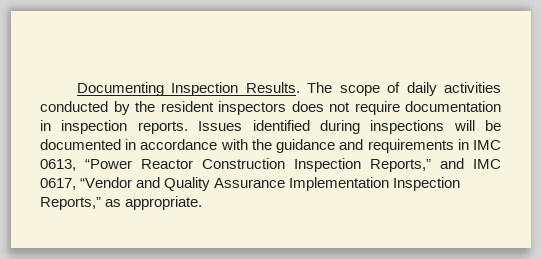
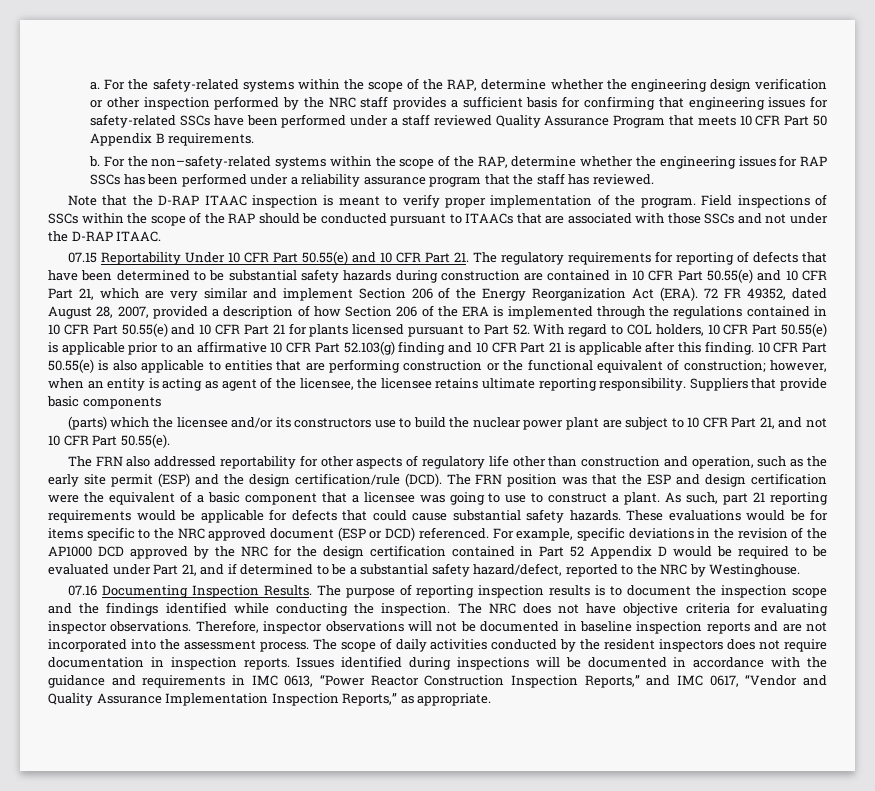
- Documenting Inspection Results.
+ a. For the safety-related systems within the scope of the RAP, determine whether the engineering design verification or other inspection performed by the NRC staff provides a sufficient basis for confirming that engineering issues for safety-related SSCs have been performed under a staff reviewed Quality Assurance Program that meets 10 CFR Part 50 Appendix B requirements.
+ b. For the non–safety-related systems within the scope of the RAP, determine whether the engineering issues for RAP SSCs has been performed under a reliability assurance program that the staff has reviewed.
+ Note that the D-RAP ITAAC inspection is meant to verify proper implementation of the program. Field inspections of SSCs within the scope of the RAP should be conducted pursuant to ITAACs that are associated with those SSCs and not under the D-RAP ITAAC.
+ 07.15 Reportability Under 10 CFR Part 50.55(e) and 10 CFR Part 21. The regulatory requirements for reporting of defects that have been determined to be substantial safety hazards during construction are contained in 10 CFR Part 50.55(e) and 10 CFR Part 21, which are very similar and implement Section 206 of the Energy Reorganization Act (ERA). 72 FR 49352, dated August 28, 2007, provided a description of how Section 206 of the ERA is implemented through the regulations contained in 10 CFR Part 50.55(e) and 10 CFR Part 21 for plants licensed pursuant to Part 52. With regard to COL holders, 10 CFR Part 50.55(e) is applicable prior to an affirmative 10 CFR Part 52.103(g) finding and 10 CFR Part 21 is applicable after this finding. 10 CFR Part 50.55(e) is also applicable to entities that are performing construction or the functional equivalent of construction; however, when an entity is acting as agent of the licensee, the licensee retains ultimate reporting responsibility. Suppliers that provide basic components
+ (parts) which the licensee and/or its constructors use to build the nuclear power plant are subject to 10 CFR Part 21, and not 10 CFR Part 50.55(e).
+ The FRN also addressed reportability for other aspects of regulatory life other than construction and operation, such as the early site permit (ESP) and the design certification/rule (DCD). The FRN position was that the ESP and design certification were the equivalent of a basic component that a licensee was going to use to construct a plant. As such, part 21 reporting requirements would be applicable for defects that could cause substantial safety hazards. These evaluations would be for items specific to the NRC approved document (ESP or DCD) referenced. For example, specific deviations in the revision of the AP1000 DCD approved by the NRC for the design certification contained in Part 52 Appendix D would be required to be evaluated under Part 21, and if determined to be a substantial safety hazard/defect, reported to the NRC by Westinghouse.
+ 07.16 Documenting Inspection Results. The purpose of reporting inspection results is to document the inspection scope and the findings identified while conducting the inspection. The NRC does not have objective criteria for evaluating inspector observations. Therefore, inspector observations will not be documented in baseline inspection reports and are not incorporated into the assessment process.

